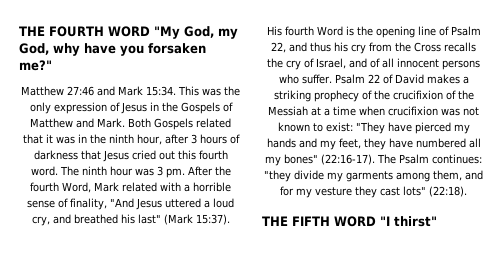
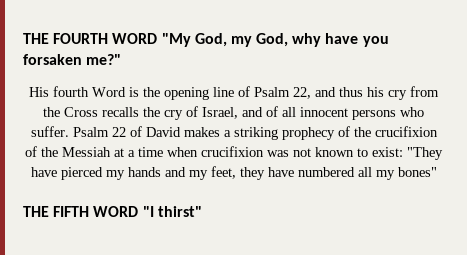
- Matthew 27:46 and Mark 15:34. This was the only expression of Jesus in the Gospels of Matthew and Mark. Both Gospels related that it was in the ninth hour, after 3 hours of darkness that Jesus cried out this fourth word. The ninth hour was 3 pm. After the fourth Word, Mark related with a horrible sense of finality, "And Jesus uttered a loud cry, and breathed his last" (Mark 15:37).
- Psalm 22 of David makes a striking prophecy of the crucifixion of the Messiah at a time when crucifixion was not known to exist: "They have pierced my hands and my feet, they have numbered all my bones" (22:16-17). The Psalm continues: "they divide my garments among them, and for my vesture they cast lots" (22:18).
+ Psalm 22 of David makes a striking prophecy of the crucifixion of the Messiah at a time when crucifixion was not known to exist: "They have pierced my hands and my feet, they have numbered all my bones"

